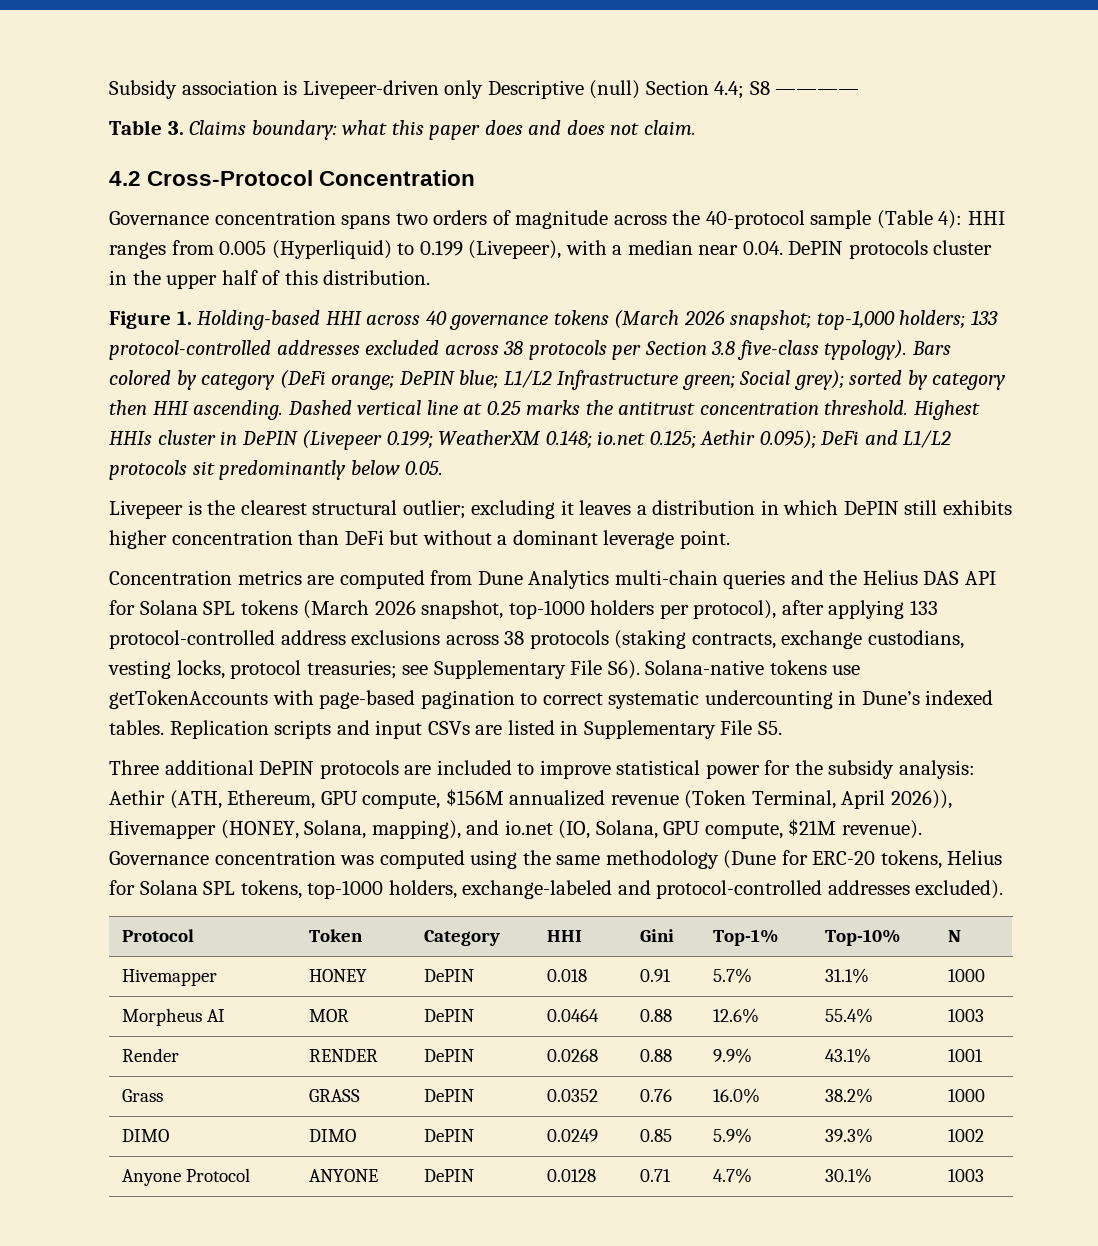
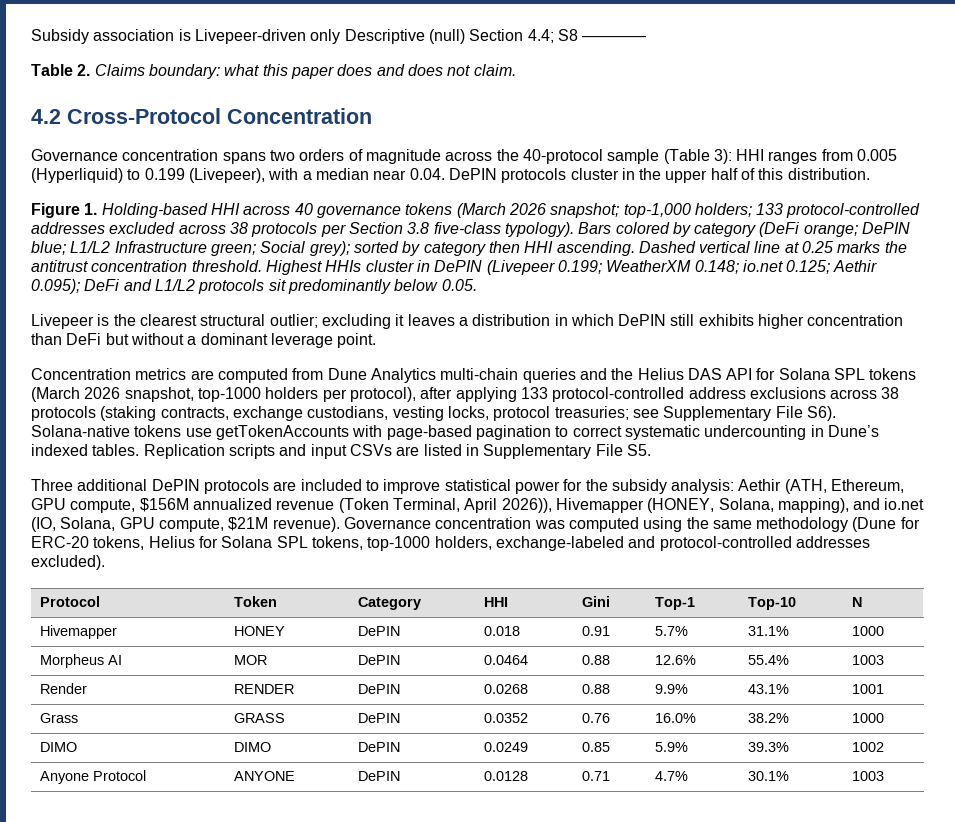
- Table 3. Claims boundary: what this paper does and does not claim.
+ Table 2. Claims boundary: what this paper does and does not claim.
- Governance concentration spans two orders of magnitude across the 40-protocol sample (Table 4): HHI ranges from 0.005 (Hyperliquid) to 0.199 (Livepeer), with a median near 0.04. DePIN protocols cluster in the upper half of this distribution.
+ Governance concentration spans two orders of magnitude across the 40-protocol sample (Table 3): HHI ranges from 0.005 (Hyperliquid) to 0.199 (Livepeer), with a median near 0.04. DePIN protocols cluster in the upper half of this distribution.
- Protocol | Token | Category | HHI | Gini | Top-1% | Top-10% | N
+ Protocol | Token | Category | HHI | Gini | Top-1 | Top-10 | N

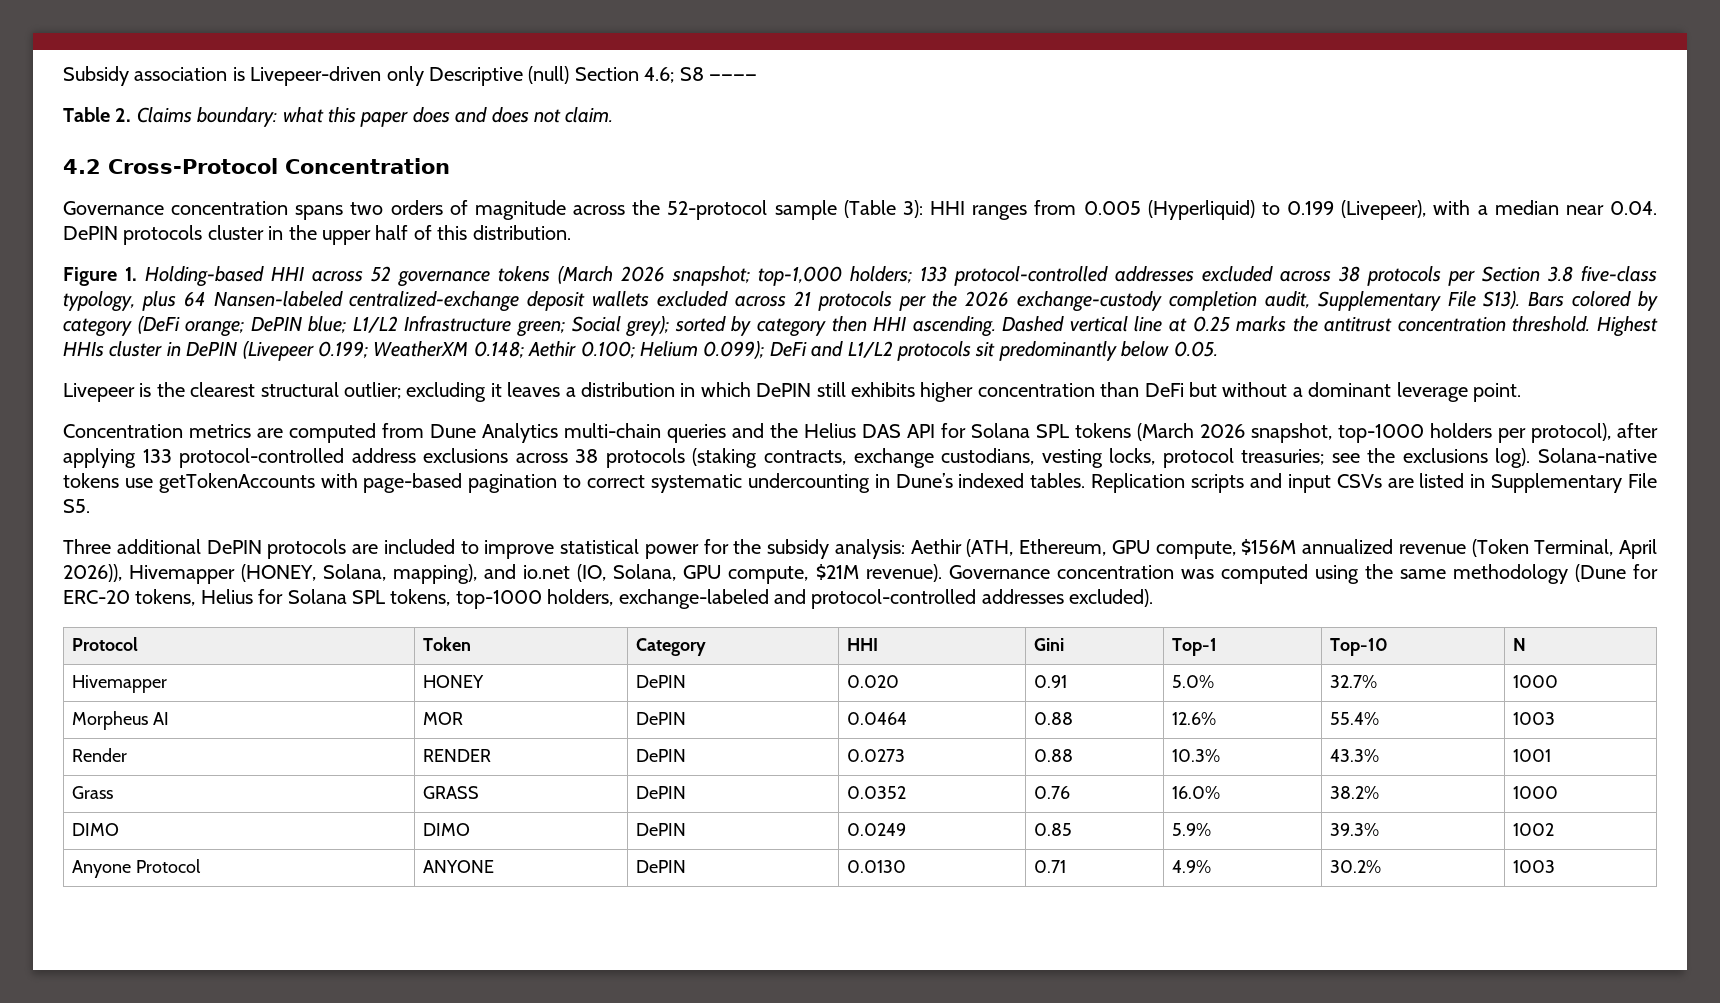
- Subsidy association is Livepeer-driven only Descriptive (null) Section 4.4; S8 ————
+ Subsidy association is Livepeer-driven only Descriptive (null) Section 4.6; S8 ————
- Governance concentration spans two orders of magnitude across the 40-protocol sample (Table 3): HHI ranges from 0.005 (Hyperliquid) to 0.199 (Livepeer), with a median near 0.04. DePIN protocols cluster in the upper half of this distribution.
+ Governance concentration spans two orders of magnitude across the 52-protocol sample (Table 3): HHI ranges from 0.005 (Hyperliquid) to 0.199 (Livepeer), with a median near 0.04. DePIN protocols cluster in the upper half of this distribution.
- Figure 1. Holding-based HHI across 40 governance tokens (March 2026 snapshot; top-1,000 holders; 133 protocol-controlled addresses excluded across 38 protocols per Section 3.8 five-class typology).
+ Figure 1. Holding-based HHI across 52 governance tokens (March 2026 snapshot; top-1,000 holders; 133 protocol-controlled addresses excluded across 38 protocols per Section 3.8 five-class typology, plus 64 Nansen-labeled centralized-exchange deposit wallets excluded across 21 protocols per the 2026 exchange-custody completion audit, Supplementary File S13).
- Highest HHIs cluster in DePIN (Livepeer 0.199; WeatherXM 0.148; io.net 0.125; Aethir 0.095); DeFi and L1/L2 protocols sit predominantly below 0.05.
+ Highest HHIs cluster in DePIN (Livepeer 0.199; WeatherXM 0.148; Aethir 0.100; Helium 0.099); DeFi and L1/L2 protocols sit predominantly below 0.05.
- Concentration metrics are computed from Dune Analytics multi-chain queries and the Helius DAS API for Solana SPL tokens (March 2026 snapshot, top-1000 holders per protocol), after applying 133 protocol-controlled address exclusions across 38 protocols (staking contracts, exchange custodians, vesting locks, protocol treasuries; see Supplementary File S6). Solana-native tokens use getTokenAccounts with page-based pagination to correct systematic undercounting in Dune’s indexed tables.
+ Concentration metrics are computed from Dune Analytics multi-chain queries and the Helius DAS API for Solana SPL tokens (March 2026 snapshot, top-1000 holders per protocol), after applying 133 protocol-controlled address exclusions across 38 protocols (staking contracts, exchange custodians, vesting locks, protocol treasuries; see the exclusions log). Solana-native tokens use getTokenAccounts with page-based pagination to correct systematic undercounting in Dune’s indexed tables.
- Hivemapper | HONEY | DePIN | 0.018 | 0.91 | 5.7% | 31.1% | 1000
+ Hivemapper | HONEY | DePIN | 0.020 | 0.91 | 5.0% | 32.7% | 1000
- Render | RENDER | DePIN | 0.0268 | 0.88 | 9.9% | 43.1% | 1001
+ Render | RENDER | DePIN | 0.0273 | 0.88 | 10.3% | 43.3% | 1001
- Anyone Protocol | ANYONE | DePIN | 0.0128 | 0.71 | 4.7% | 30.1% | 1003
+ Anyone Protocol | ANYONE | DePIN | 0.0130 | 0.71 | 4.9% | 30.2% | 1003

